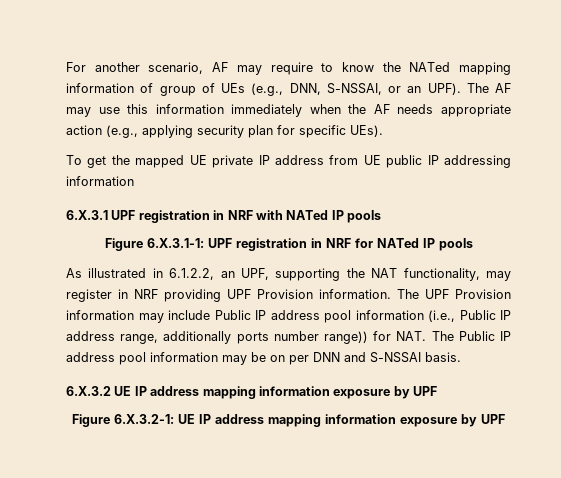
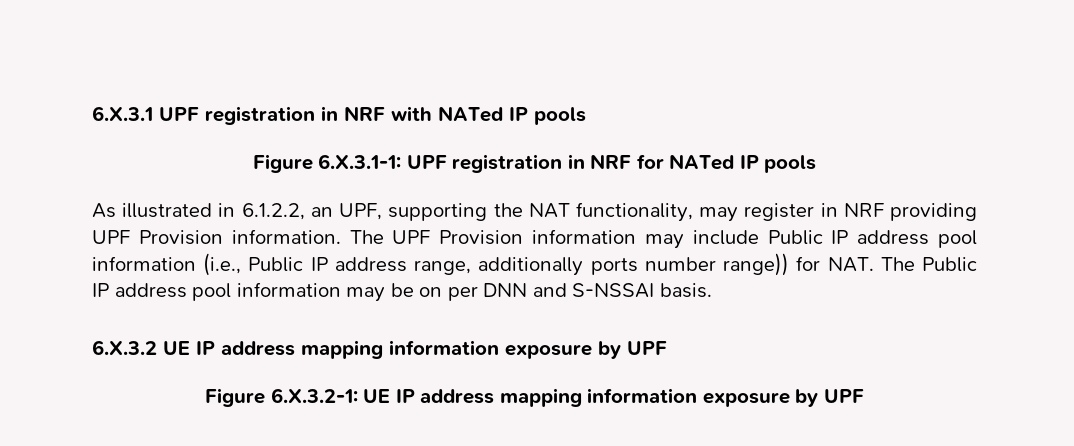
- For another scenario, AF may require to know the NATed mapping information of group of UEs (e.g., DNN, S-NSSAI, or an UPF). The AF may use this information immediately when the AF needs appropriate action (e.g., applying security plan for specific UEs).
- To get the mapped UE private IP address from UE public IP addressing information

